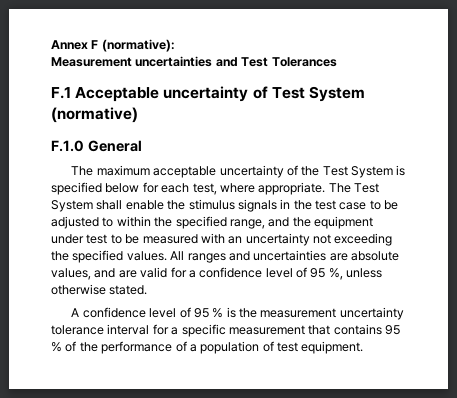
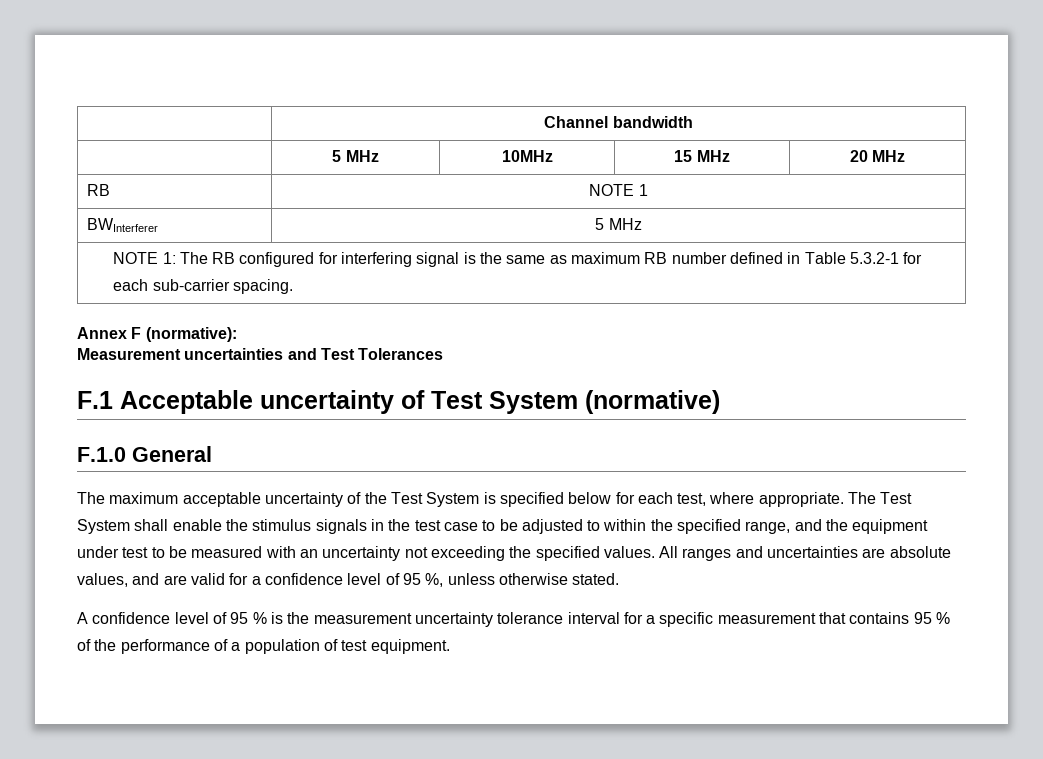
+ | Channel bandwidth
+ | 5 MHz | 10MHz | 15 MHz | 20 MHz
+ RB | NOTE 1
+ BWInterferer | 5 MHz
+ NOTE 1: The RB configured for interfering signal is the same as maximum RB number defined in Table 5.3.2-1 for each sub-carrier spacing.

